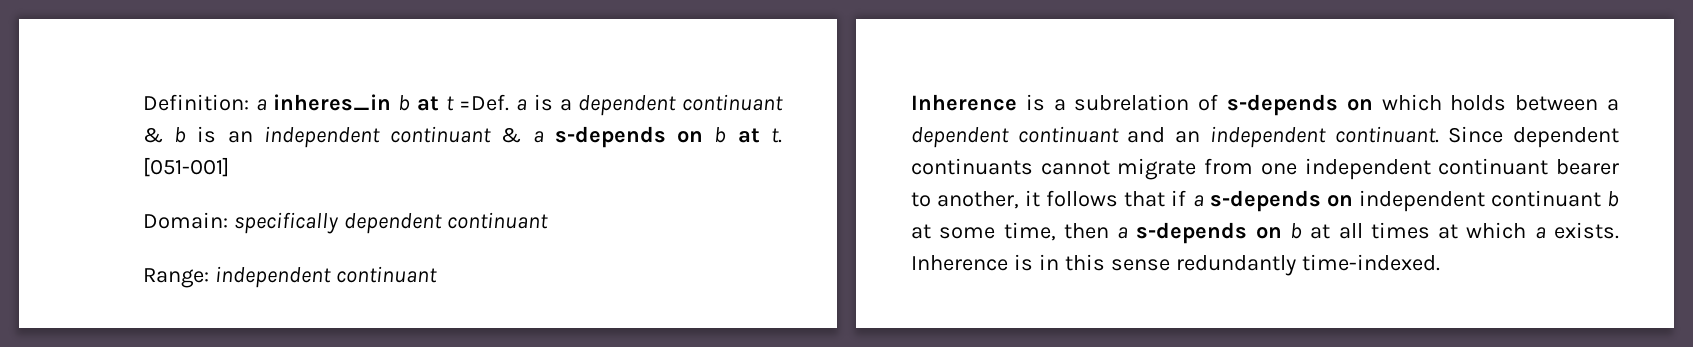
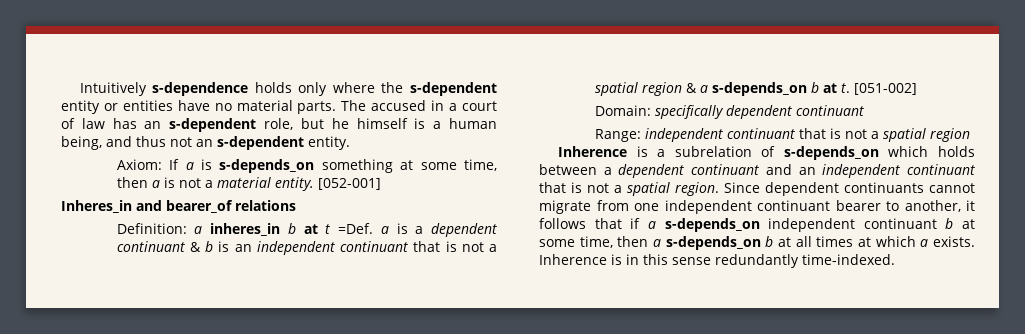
+ Intuitively s-dependence holds only where the s-dependent entity or entities have no material parts. The accused in a court of law has an s-dependent role, but he himself is a human being, and thus not an s-dependent entity.
+ Axiom: If a is s-depends_on something at some time, then a is not a material entity. [052-001]
+ Inheres_in and bearer_of relations
- Definition: a inheres_in b at t =Def. a is a dependent continuant & b is an independent continuant & a s-depends on b at t.
+ Definition: a inheres_in b at t =Def. a is a dependent continuant & b is an independent continuant that is not a spatial region & a s-depends_on b at t.
- [051-001]
+ [051-002]
- Range: independent continuant
+ Range: independent continuant that is not a spatial region
- Inherence is a subrelation of s-depends on which holds between a dependent continuant and an independent continuant.
+ Inherence is a subrelation of s-depends_on which holds between a dependent continuant and an independent continuant that is not a spatial region.
- Since dependent continuants cannot migrate from one independent continuant bearer to another, it follows that if a s-depends on independent continuant b at some time, then a s-depends on b at all times at which a exists.
+ Since dependent continuants cannot migrate from one independent continuant bearer to another, it follows that if a s-depends_on independent continuant b at some time, then a s-depends_on b at all times at which a exists.

